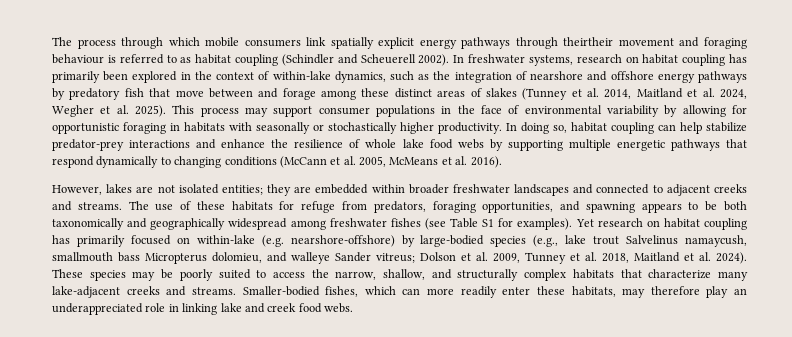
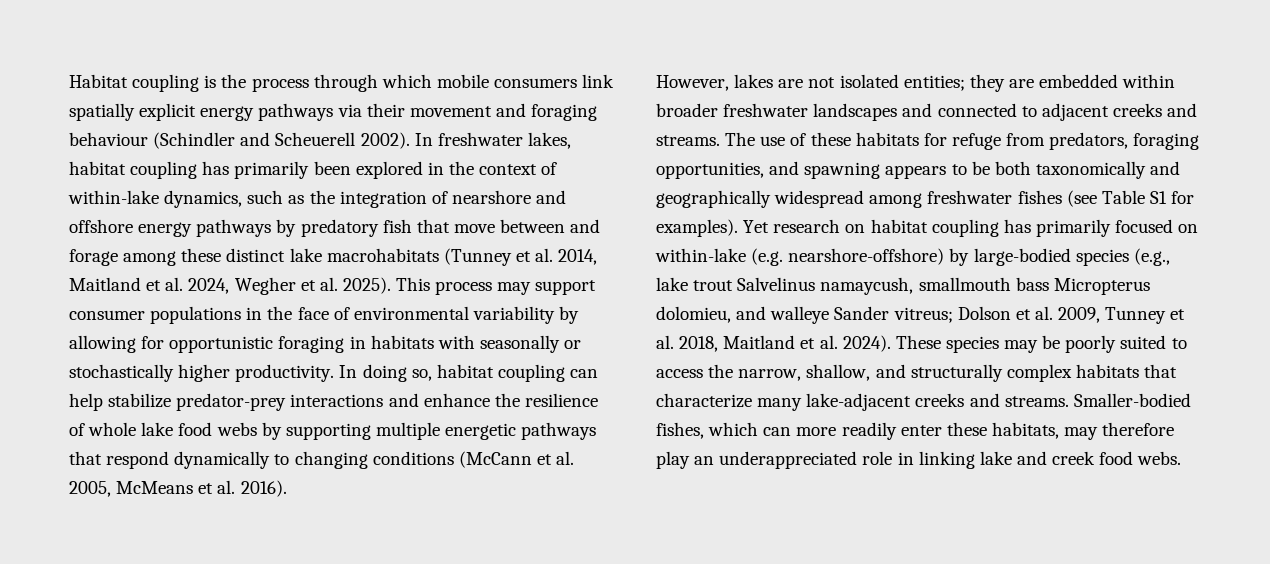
- The process through which mobile consumers link spatially explicit energy pathways through theirtheir movement and foraging behaviour is referred to as habitat coupling (Schindler and Scheuerell 2002).
+ Habitat coupling is the process through which mobile consumers link spatially explicit energy pathways via their movement and foraging behaviour (Schindler and Scheuerell 2002).
- In freshwater systems, research on habitat coupling has primarily been explored in the context of within-lake dynamics, such as the integration of nearshore and offshore energy pathways by predatory fish that move between and forage among these distinct areas of slakes (Tunney et al. 2014, Maitland et al. 2024, Wegher et al. 2025).
+ In freshwater lakes, habitat coupling has primarily been explored in the context of within-lake dynamics, such as the integration of nearshore and offshore energy pathways by predatory fish that move between and forage among these distinct lake macrohabitats (Tunney et al. 2014, Maitland et al. 2024, Wegher et al. 2025).

